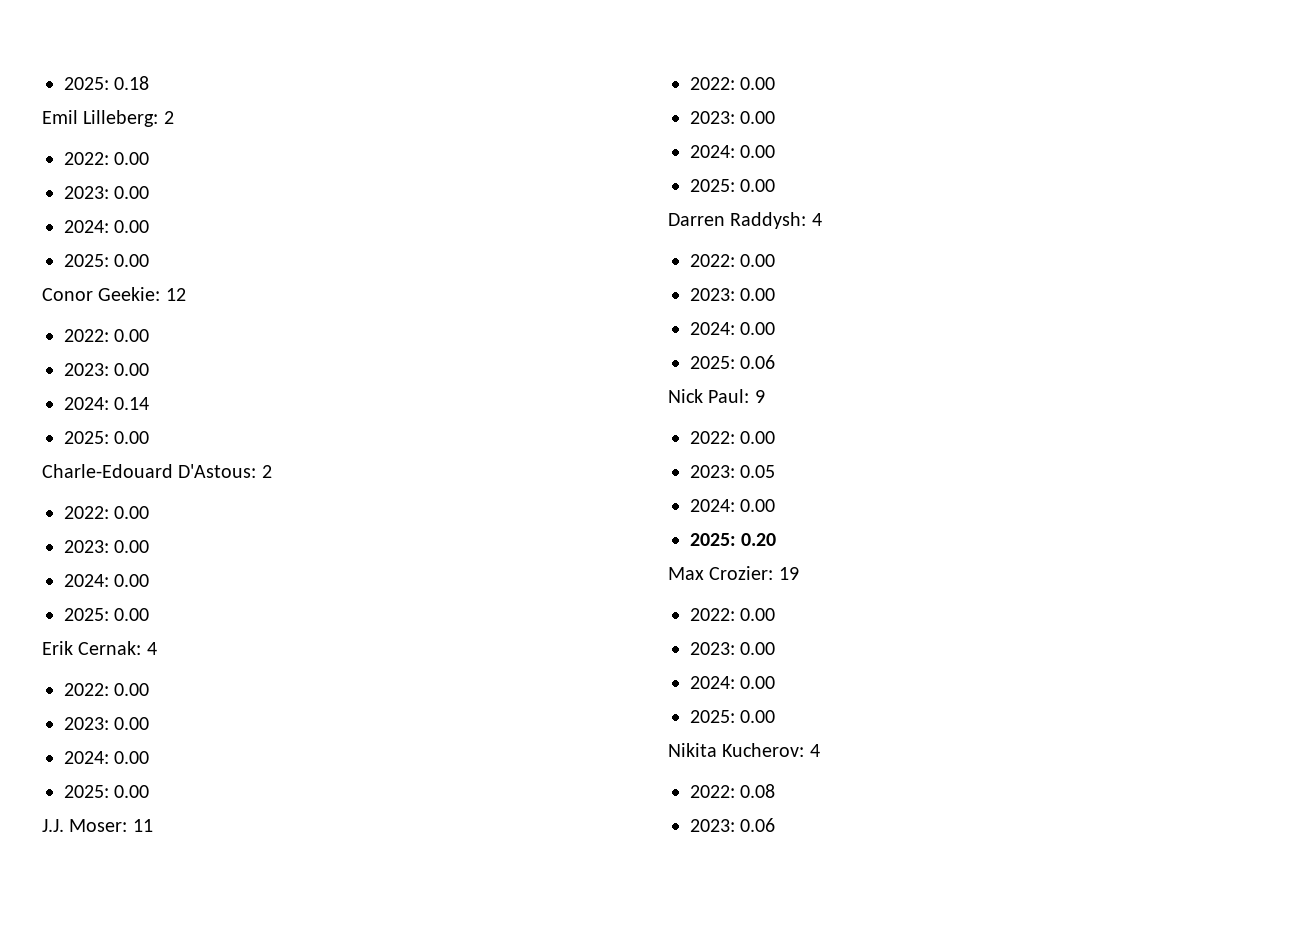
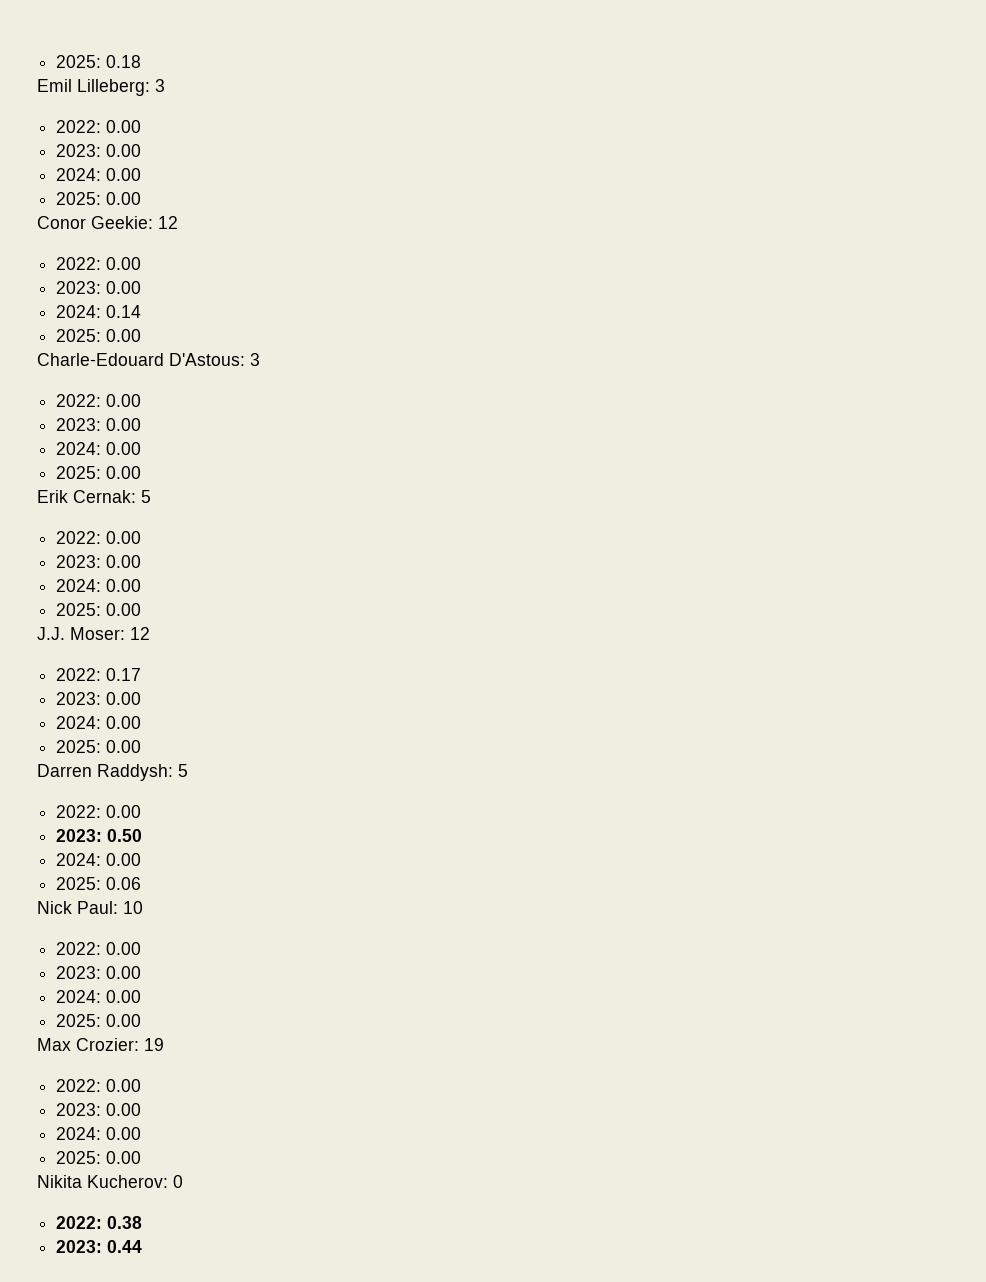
- Emil Lilleberg: 2
+ Emil Lilleberg: 3
- Charle-Edouard D'Astous: 2
+ Charle-Edouard D'Astous: 3
- Erik Cernak: 4
+ Erik Cernak: 5
- J.J. Moser: 11
+ J.J. Moser: 12
+ 2022: 0.17
+ 2023: 0.00
+ 2024: 0.00
+ 2025: 0.00
+ Darren Raddysh: 5
+ 2022: 0.00
+ 2023: 0.50
+ 2024: 0.00
+ 2025: 0.06
+ Nick Paul: 10
  2022: 0.00
  2023: 0.00
  2024: 0.00
  2025: 0.00
- Darren Raddysh: 4
- 2022: 0.00
- 2023: 0.00
- 2024: 0.00
- 2025: 0.06
- Nick Paul: 9
- 2022: 0.00
- 2023: 0.05
- 2024: 0.00
- 2025: 0.20
- Nikita Kucherov: 4
- 2022: 0.08
- 2023: 0.06
+ Nikita Kucherov: 0
+ 2022: 0.38
+ 2023: 0.44

